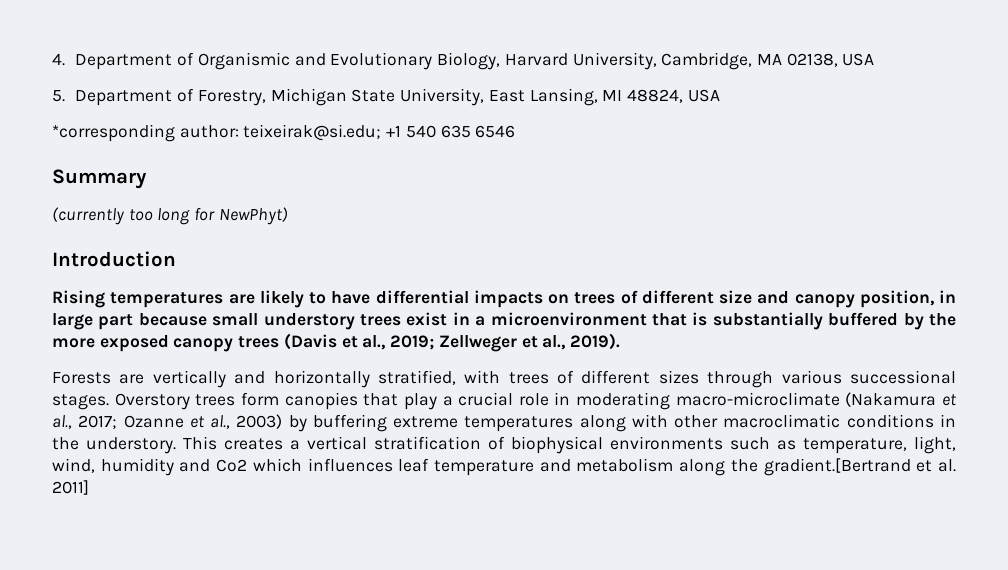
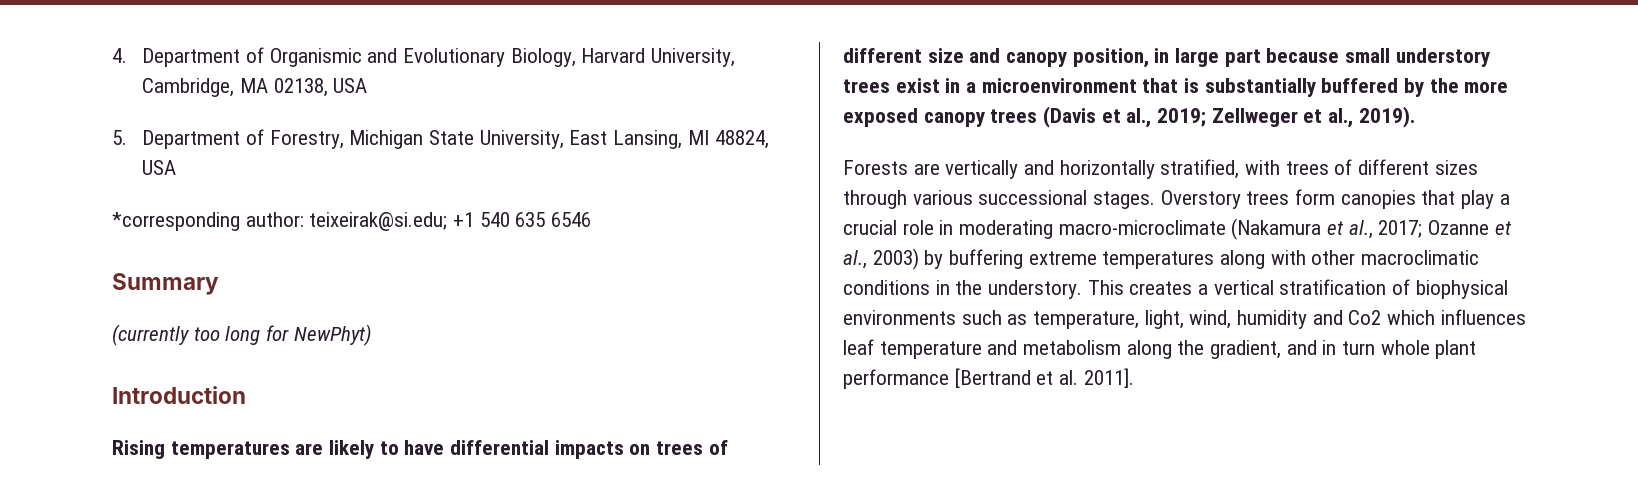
- This creates a vertical stratification of biophysical environments such as temperature, light, wind, humidity and Co2 which influences leaf temperature and metabolism along the gradient.[Bertrand et al. 2011]
+ This creates a vertical stratification of biophysical environments such as temperature, light, wind, humidity and Co2 which influences leaf temperature and metabolism along the gradient, and in turn whole plant performance [Bertrand et al. 2011].

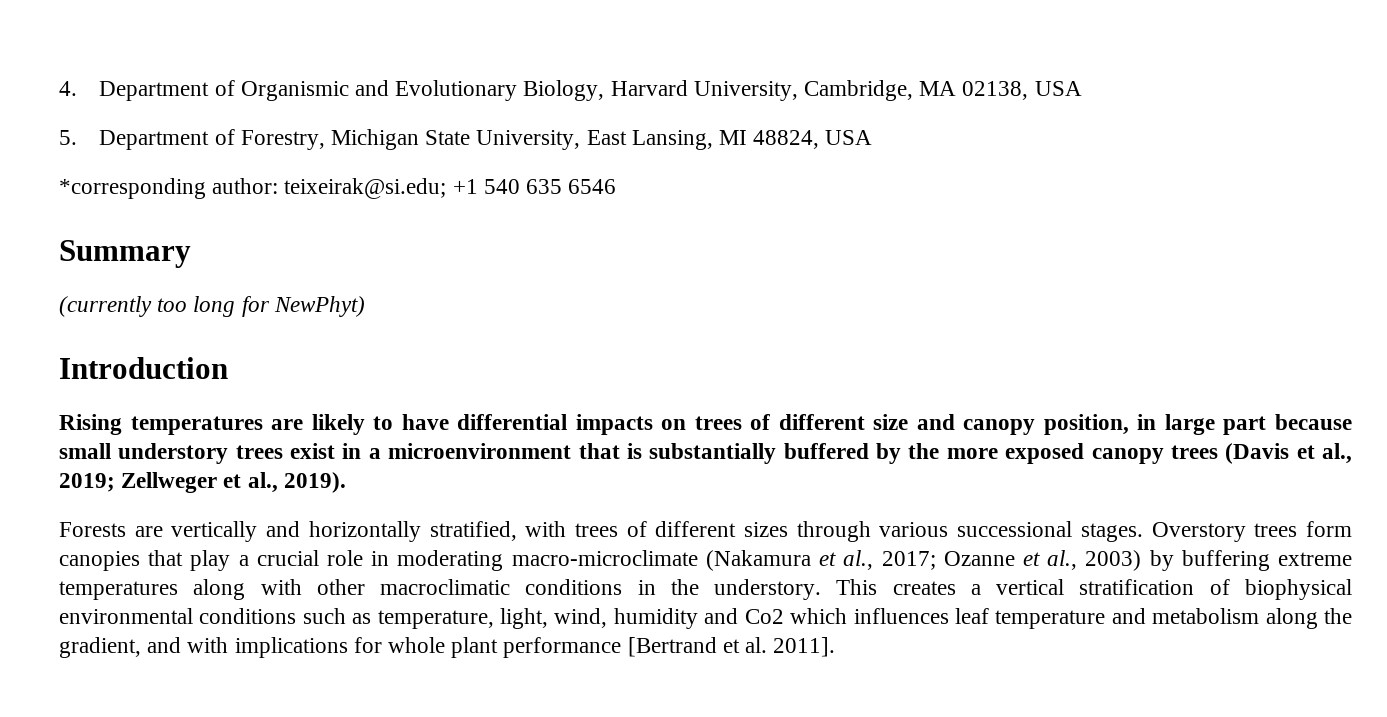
- This creates a vertical stratification of biophysical environments such as temperature, light, wind, humidity and Co2 which influences leaf temperature and metabolism along the gradient, and in turn whole plant performance [Bertrand et al. 2011].
+ This creates a vertical stratification of biophysical environmental conditions such as temperature, light, wind, humidity and Co2 which influences leaf temperature and metabolism along the gradient, and with implications for whole plant performance [Bertrand et al. 2011].

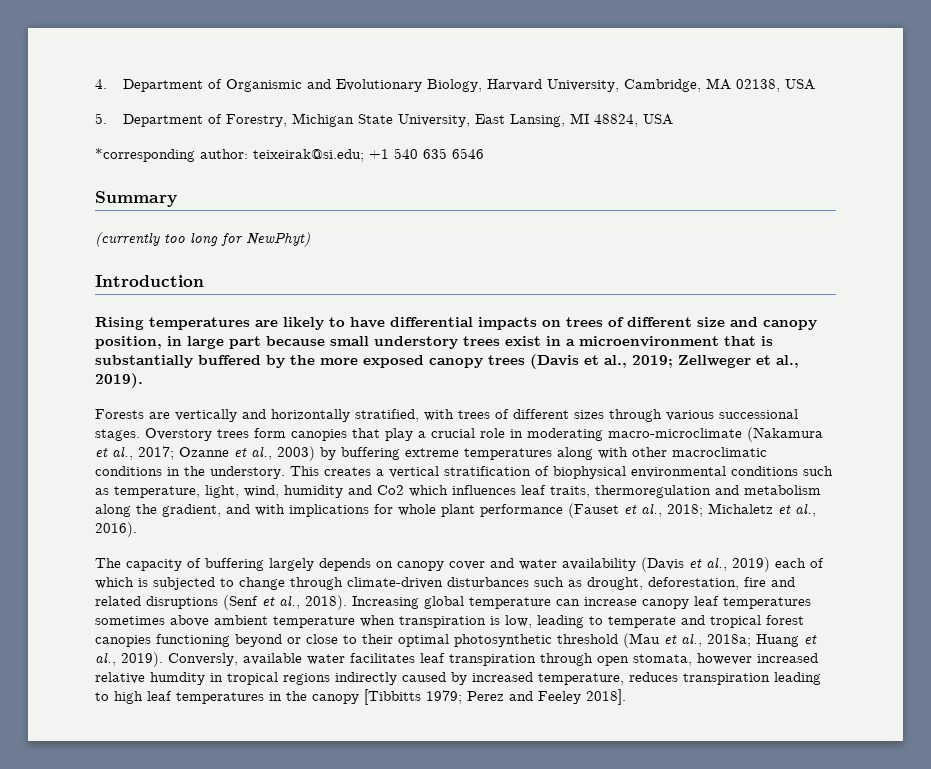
- This creates a vertical stratification of biophysical environmental conditions such as temperature, light, wind, humidity and Co2 which influences leaf temperature and metabolism along the gradient, and with implications for whole plant performance [Bertrand et al. 2011].
+ This creates a vertical stratification of biophysical environmental conditions such as temperature, light, wind, humidity and Co2 which influences leaf traits, thermoregulation and metabolism along the gradient, and with implications for whole plant performance (Fauset et al., 2018; Michaletz et al., 2016).
+ The capacity of buffering largely depends on canopy cover and water availability (Davis et al., 2019) each of which is subjected to change through climate-driven disturbances such as drought, deforestation, fire and related disruptions (Senf et al., 2018). Increasing global temperature can increase canopy leaf temperatures sometimes above ambient temperature when transpiration is low, leading to temperate and tropical forest canopies functioning beyond or close to their optimal photosynthetic threshold (Mau et al., 2018a; Huang et al., 2019). Conversly, available water facilitates leaf transpiration through open stomata, however increased relative humdity in tropical regions indirectly caused by increased temperature, reduces transpiration leading to high leaf temperatures in the canopy [Tibbitts 1979; Perez and Feeley 2018].

